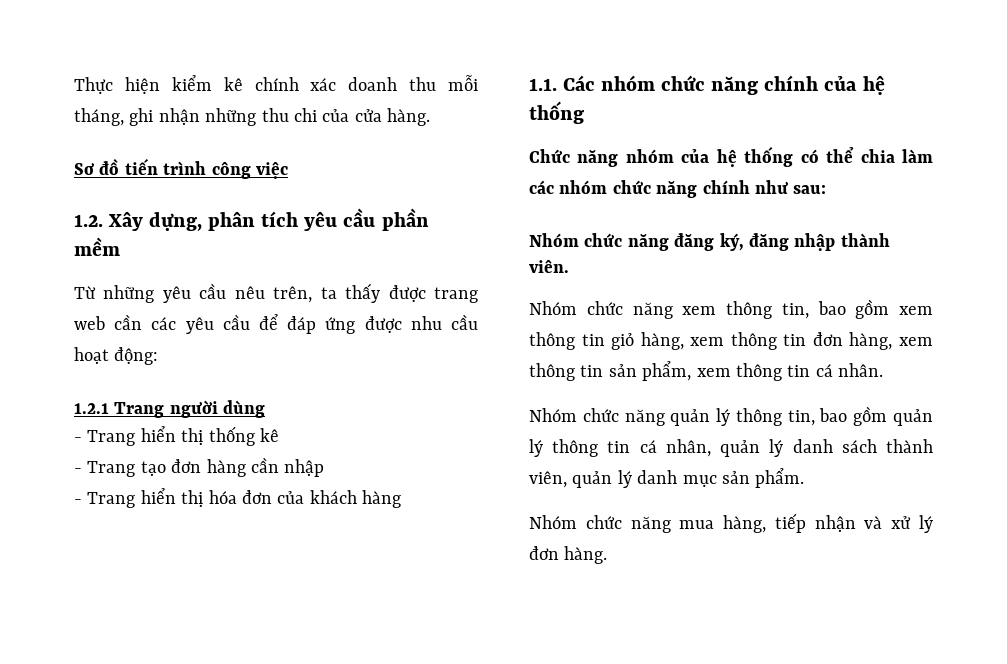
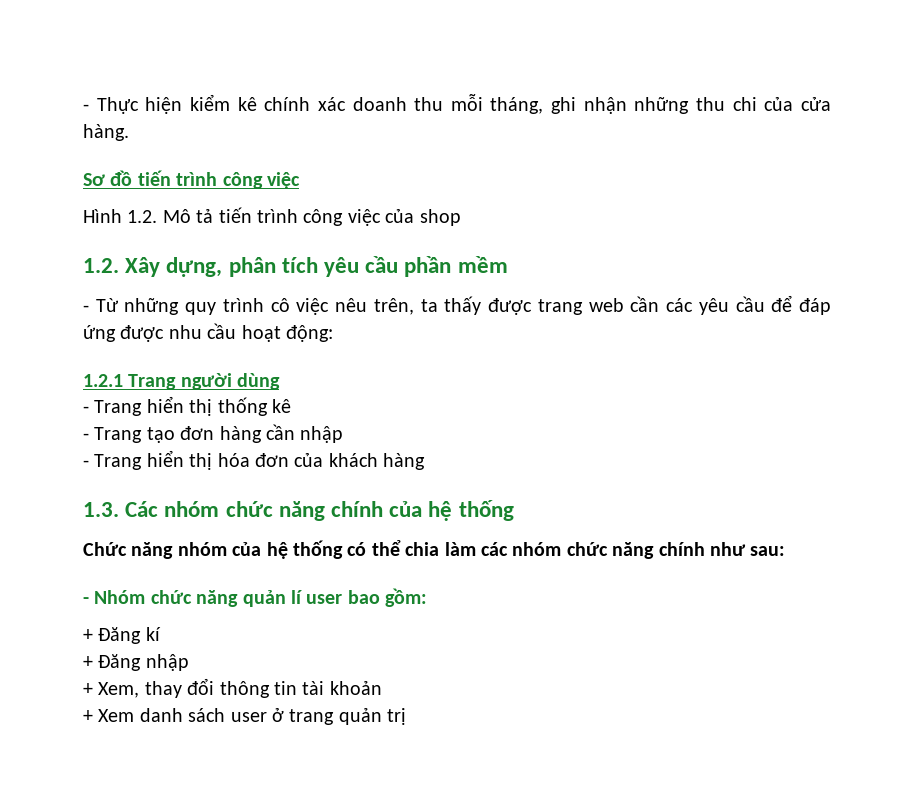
- Thực hiện kiểm kê chính xác doanh thu mỗi tháng, ghi nhận những thu chi của cửa hàng.
+ - Thực hiện kiểm kê chính xác doanh thu mỗi tháng, ghi nhận những thu chi của cửa hàng.
+ Hình 1.2. Mô tả tiến trình công việc của shop
- Từ những yêu cầu nêu trên, ta thấy được trang web cần các yêu cầu để đáp ứng được nhu cầu hoạt động:
+ - Từ những quy trình cô việc nêu trên, ta thấy được trang web cần các yêu cầu để đáp ứng được nhu cầu hoạt động:
- 1.1. Các nhóm chức năng chính của hệ thống
+ 1.3. Các nhóm chức năng chính của hệ thống
- Nhóm chức năng đăng ký, đăng nhập thành viên.
- Nhóm chức năng xem thông tin, bao gồm xem thông tin giỏ hàng, xem thông tin đơn hàng, xem thông tin sản phẩm, xem thông tin cá nhân.
- Nhóm chức năng quản lý thông tin, bao gồm quản lý thông tin cá nhân, quản lý danh sách thành viên, quản lý danh mục sản phẩm.
- Nhóm chức năng mua hàng, tiếp nhận và xử lý đơn hàng.
+ - Nhóm chức năng quản lí user bao gồm:
+ + Đăng kí
+ + Đăng nhập
+ + Xem, thay đổi thông tin tài khoản
+ + Xem danh sách user ở trang quản trị

